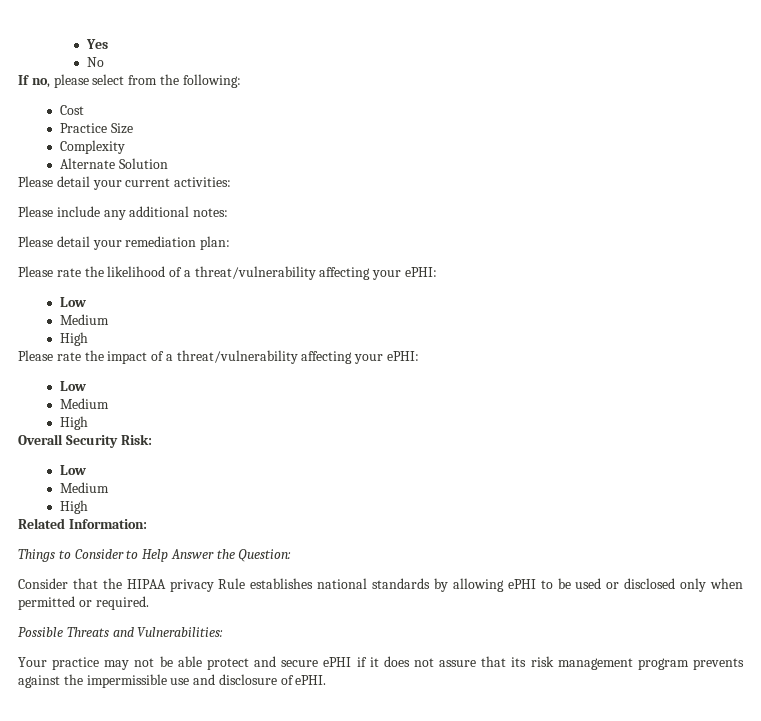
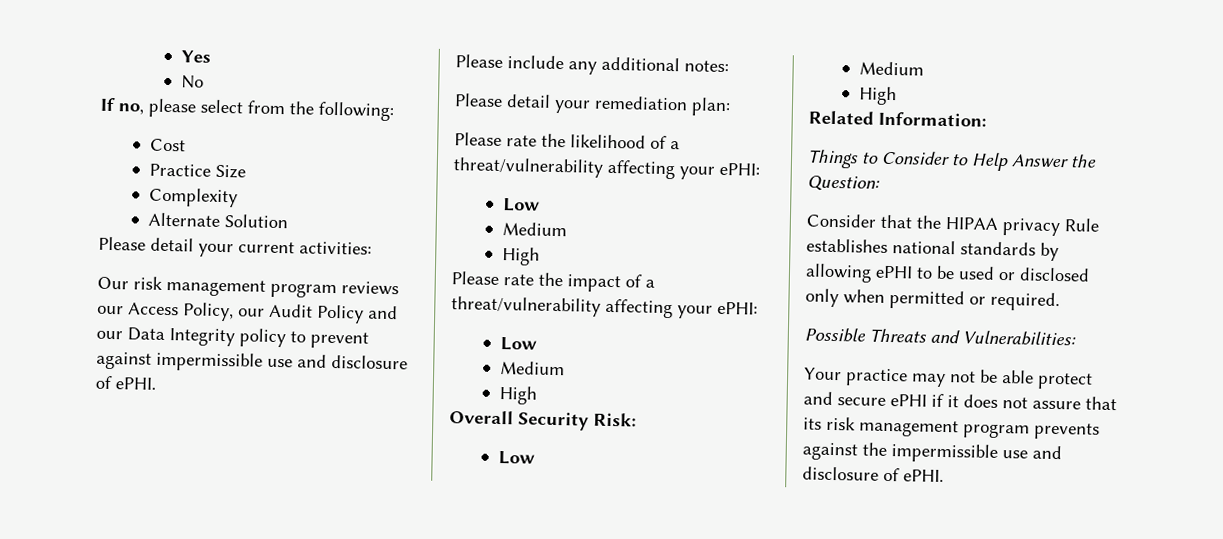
+ Our risk management program reviews our Access Policy, our Audit Policy and our Data Integrity policy to prevent against impermissible use and disclosure of ePHI.

